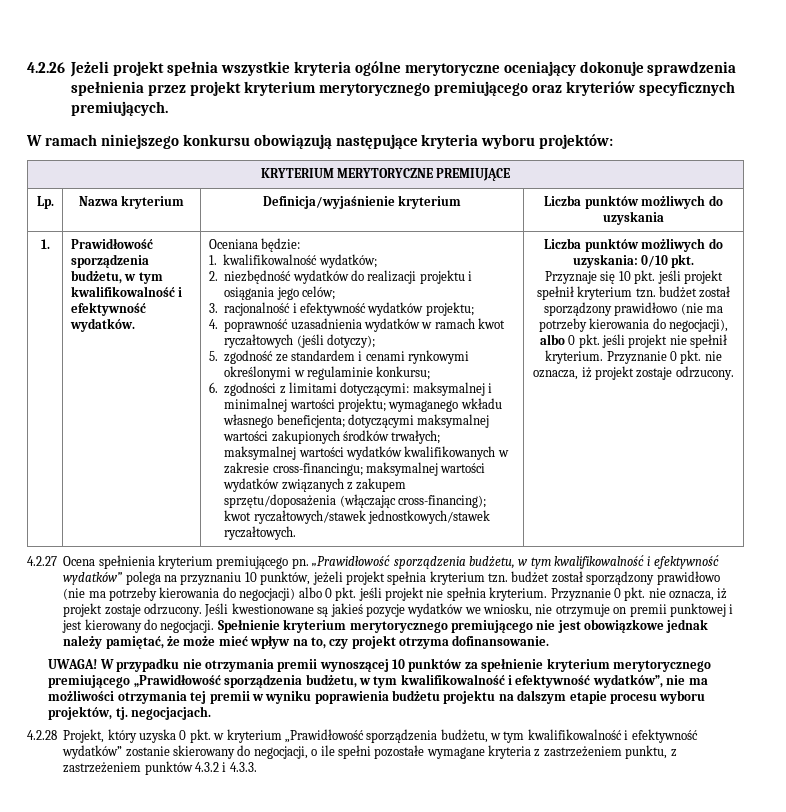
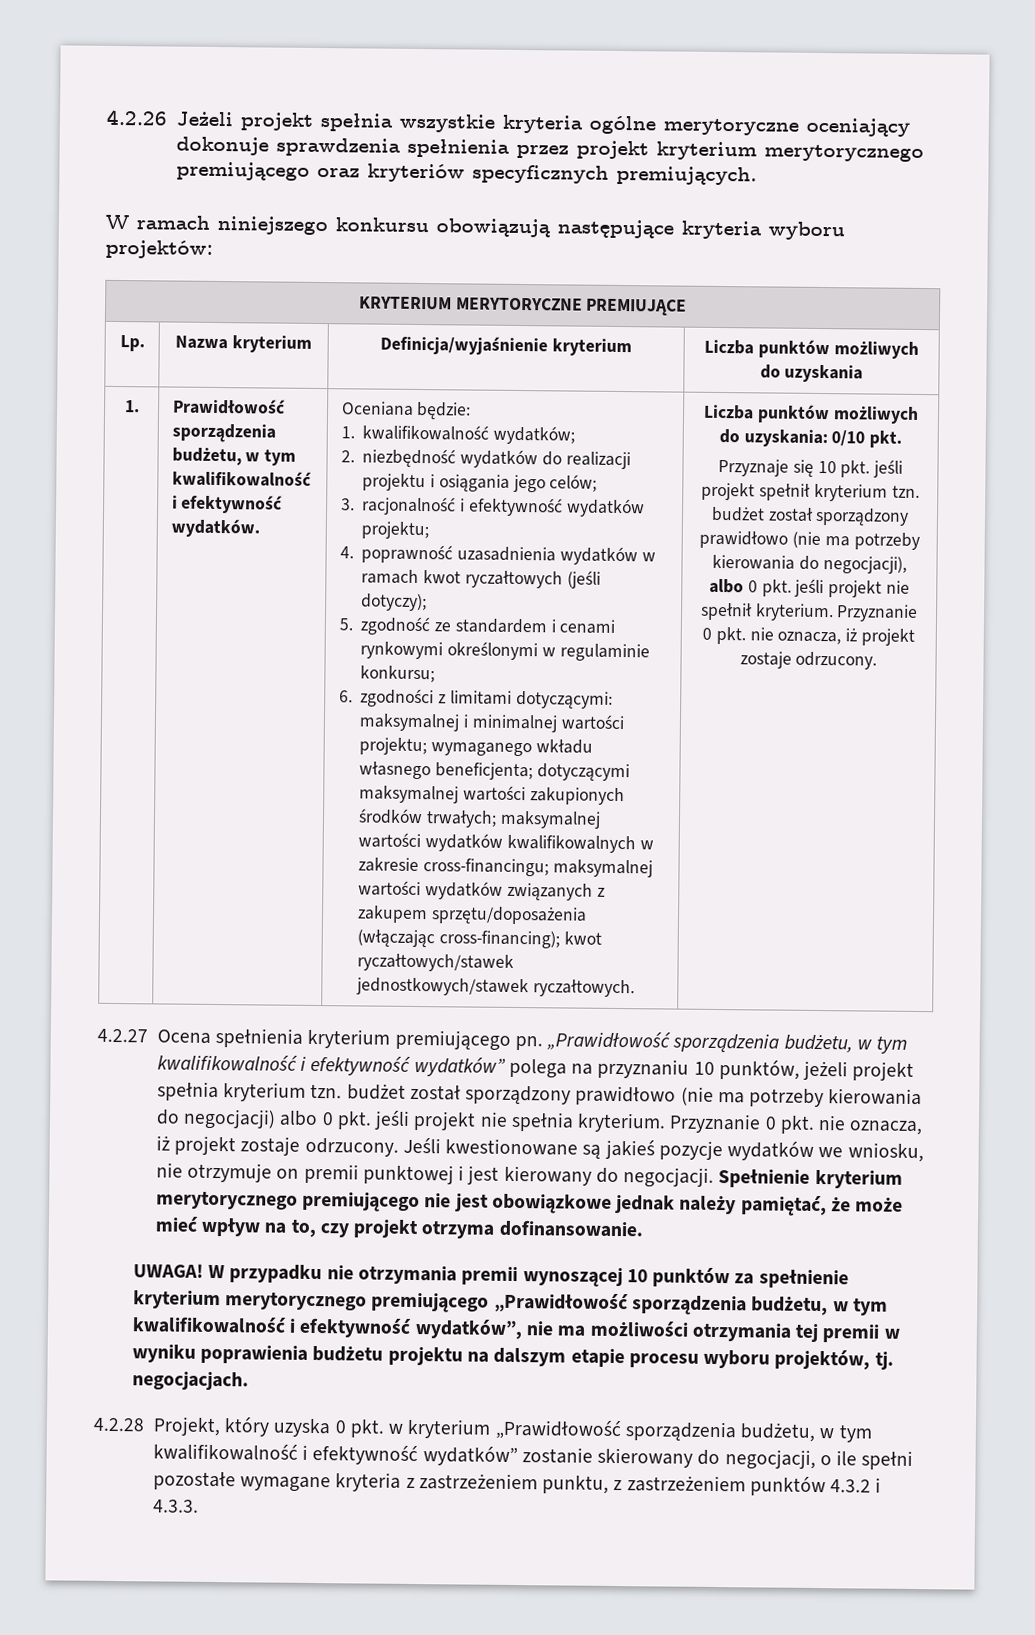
- 6. zgodności z limitami dotyczącymi: maksymalnej i minimalnej wartości projektu; wymaganego wkładu własnego beneficjenta; dotyczącymi maksymalnej wartości zakupionych środków trwałych; maksymalnej wartości wydatków kwalifikowanych w zakresie cross-financingu; maksymalnej wartości wydatków związanych z zakupem sprzętu/doposażenia (włączając cross-financing); kwot ryczałtowych/stawek jednostkowych/stawek ryczałtowych.
+ 6. zgodności z limitami dotyczącymi: maksymalnej i minimalnej wartości projektu; wymaganego wkładu własnego beneficjenta; dotyczącymi maksymalnej wartości zakupionych środków trwałych; maksymalnej wartości wydatków kwalifikowalnych w zakresie cross-financingu; maksymalnej wartości wydatków związanych z zakupem sprzętu/doposażenia (włączając cross-financing); kwot ryczałtowych/stawek jednostkowych/stawek ryczałtowych.

